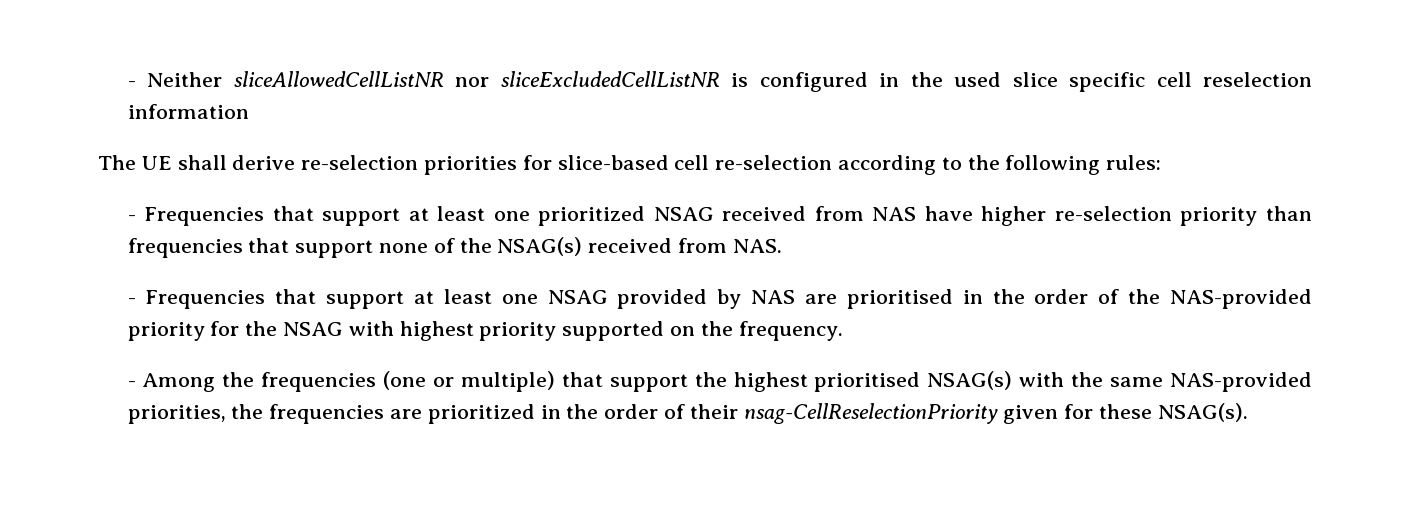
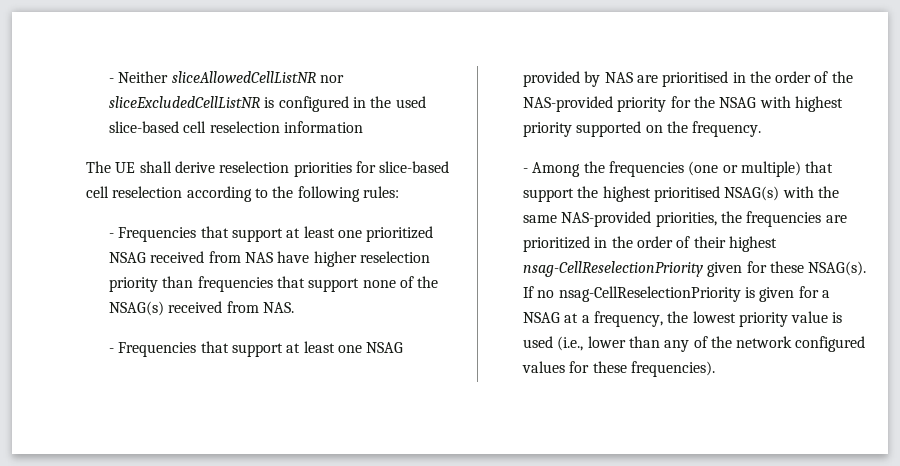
- - Neither sliceAllowedCellListNR nor sliceExcludedCellListNR is configured in the used slice specific cell reselection information
+ - Neither sliceAllowedCellListNR nor sliceExcludedCellListNR is configured in the used slice-based cell reselection information
- The UE shall derive re-selection priorities for slice-based cell re-selection according to the following rules:
+ The UE shall derive reselection priorities for slice-based cell reselection according to the following rules:
- - Frequencies that support at least one prioritized NSAG received from NAS have higher re-selection priority than frequencies that support none of the NSAG(s) received from NAS.
+ - Frequencies that support at least one prioritized NSAG received from NAS have higher reselection priority than frequencies that support none of the NSAG(s) received from NAS.
- - Among the frequencies (one or multiple) that support the highest prioritised NSAG(s) with the same NAS-provided priorities, the frequencies are prioritized in the order of their nsag-CellReselectionPriority given for these NSAG(s).
+ - Among the frequencies (one or multiple) that support the highest prioritised NSAG(s) with the same NAS-provided priorities, the frequencies are prioritized in the order of their highest nsag-CellReselectionPriority given for these NSAG(s).
+ If no nsag-CellReselectionPriority is given for a NSAG at a frequency, the lowest priority value is used (i.e., lower than any of the network configured values for these frequencies).

